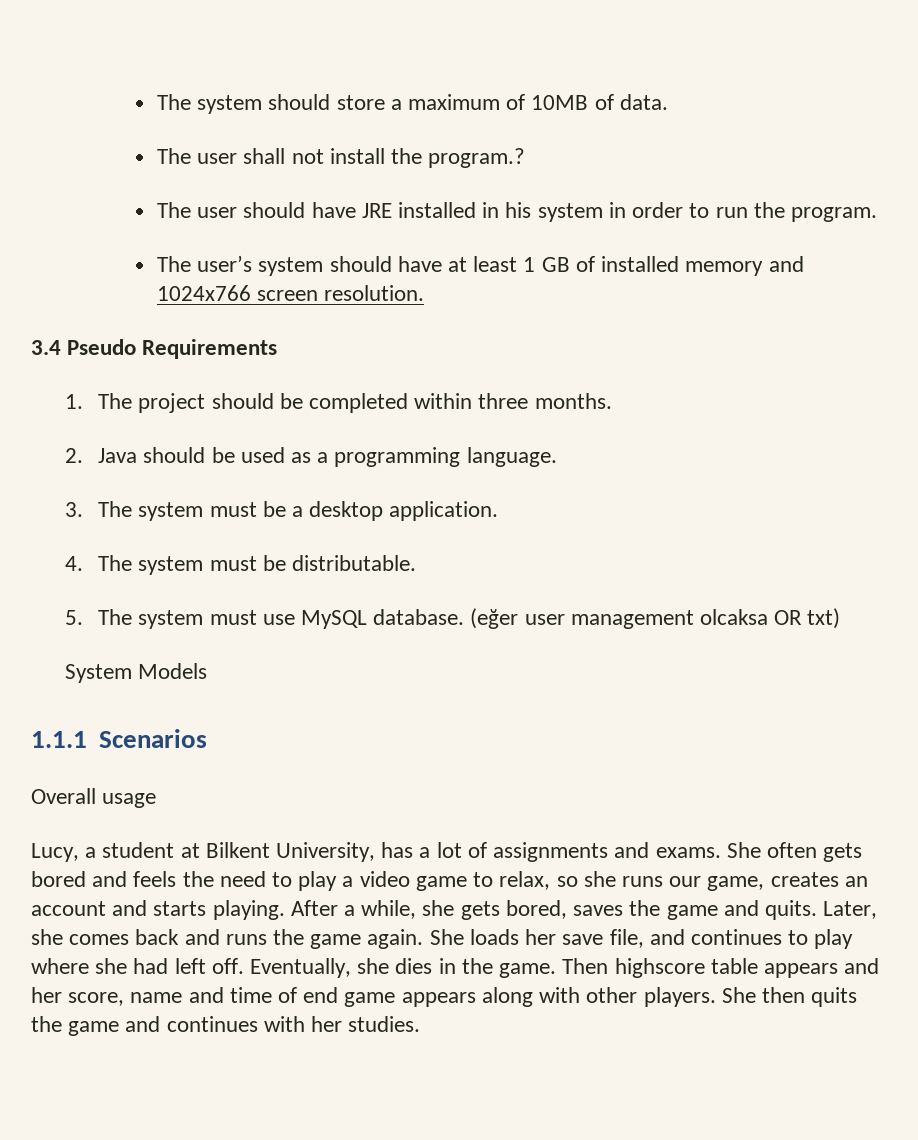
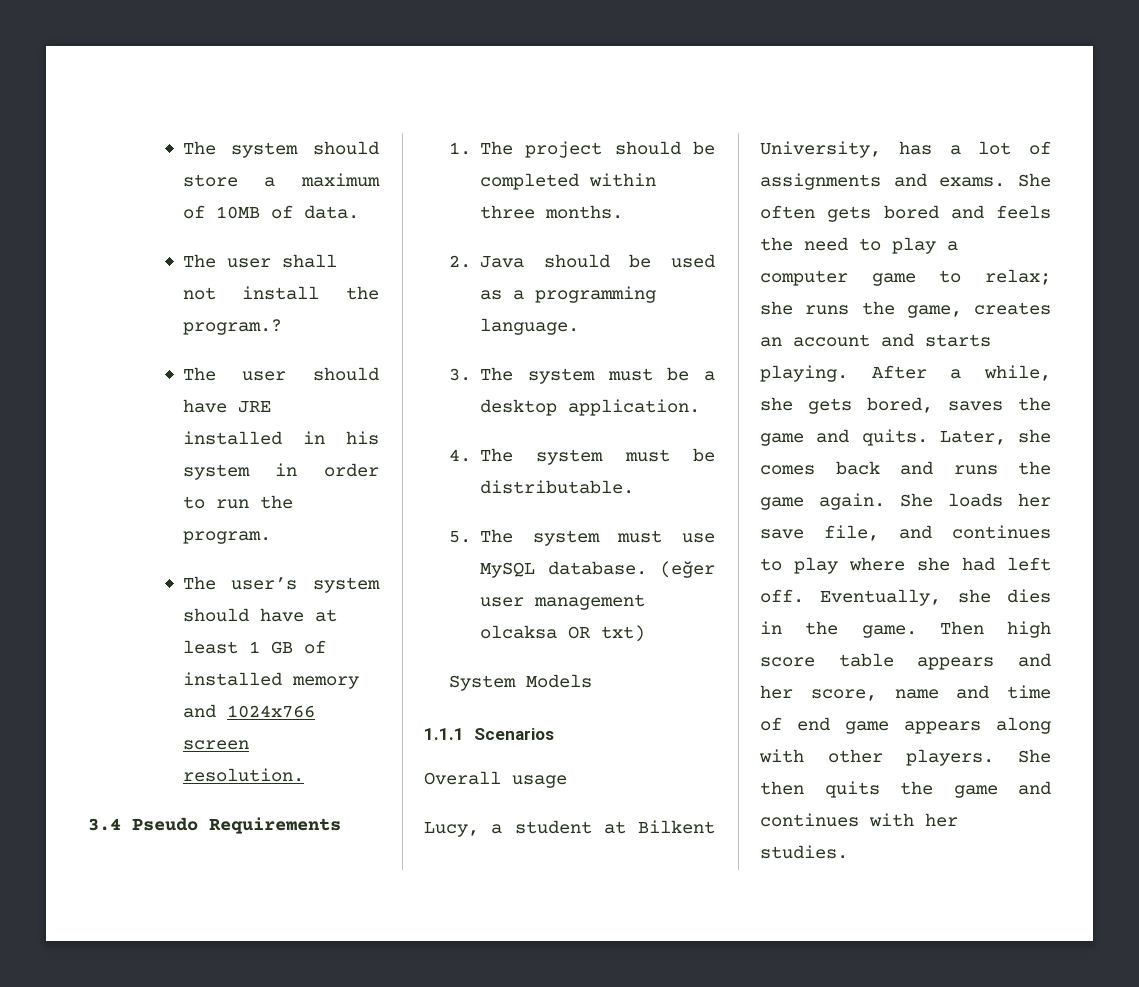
- She often gets bored and feels the need to play a video game to relax, so she runs our game, creates an account and starts playing.
+ She often gets bored and feels the need to play a computer game to relax; she runs the game, creates an account and starts playing.
- Then highscore table appears and her score, name and time of end game appears along with other players.
+ Then high score table appears and her score, name and time of end game appears along with other players.

